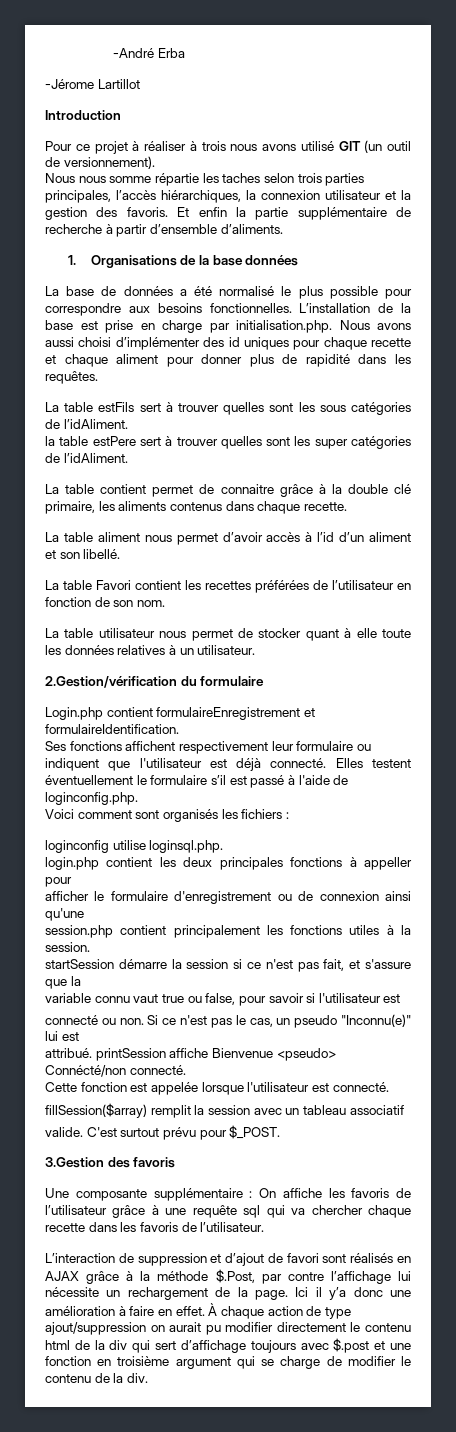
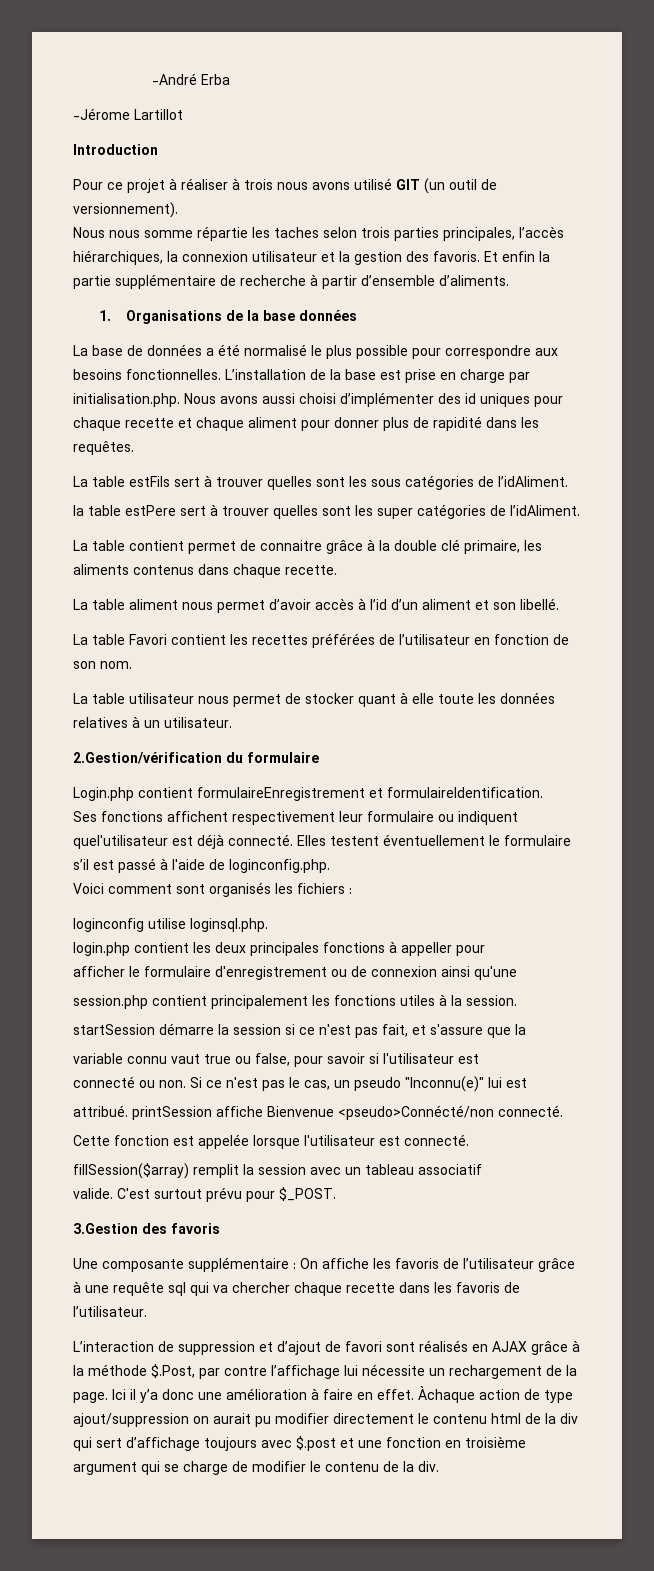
- Ses fonctions affichent respectivement leur formulaire ou indiquent que l'utilisateur est déjà connecté.
+ Ses fonctions affichent respectivement leur formulaire ou indiquent quel'utilisateur est déjà connecté.
- attribué. printSession affiche Bienvenue <pseudo> Connécté/non connecté.
+ attribué. printSession affiche Bienvenue <pseudo>Connécté/non connecté.
- À chaque action de type ajout/suppression on aurait pu modifier directement le contenu html de la div qui sert d’affichage toujours avec $.post et une fonction en troisième argument qui se charge de modifier le contenu de la div.
+ Àchaque action de type ajout/suppression on aurait pu modifier directement le contenu html de la div qui sert d’affichage toujours avec $.post et une fonction en troisième argument qui se charge de modifier le contenu de la div.

